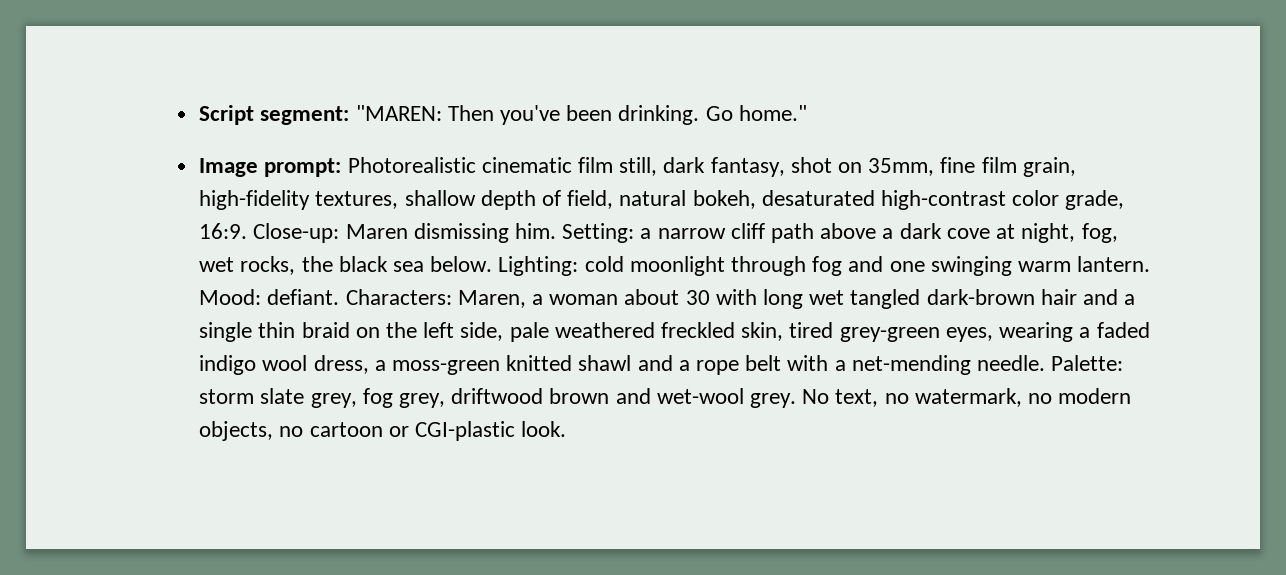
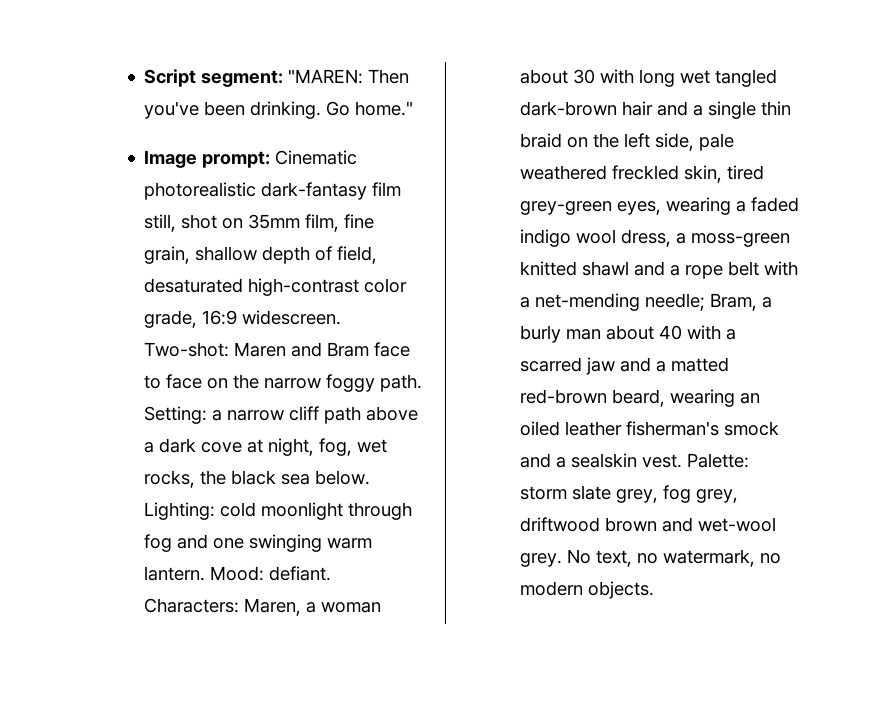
- Image prompt: Photorealistic cinematic film still, dark fantasy, shot on 35mm, fine film grain, high-fidelity textures, shallow depth of field, natural bokeh, desaturated high-contrast color grade, 16:9. Close-up: Maren dismissing him.
+ Image prompt: Cinematic photorealistic dark-fantasy film still, shot on 35mm film, fine grain, shallow depth of field, desaturated high-contrast color grade, 16:9 widescreen. Two-shot: Maren and Bram face to face on the narrow foggy path.
- Characters: Maren, a woman about 30 with long wet tangled dark-brown hair and a single thin braid on the left side, pale weathered freckled skin, tired grey-green eyes, wearing a faded indigo wool dress, a moss-green knitted shawl and a rope belt with a net-mending needle.
+ Characters: Maren, a woman about 30 with long wet tangled dark-brown hair and a single thin braid on the left side, pale weathered freckled skin, tired grey-green eyes, wearing a faded indigo wool dress, a moss-green knitted shawl and a rope belt with a net-mending needle; Bram, a burly man about 40 with a scarred jaw and a matted red-brown beard, wearing an oiled leather fisherman's smock and a sealskin vest.
- No text, no watermark, no modern objects, no cartoon or CGI-plastic look.
+ No text, no watermark, no modern objects.

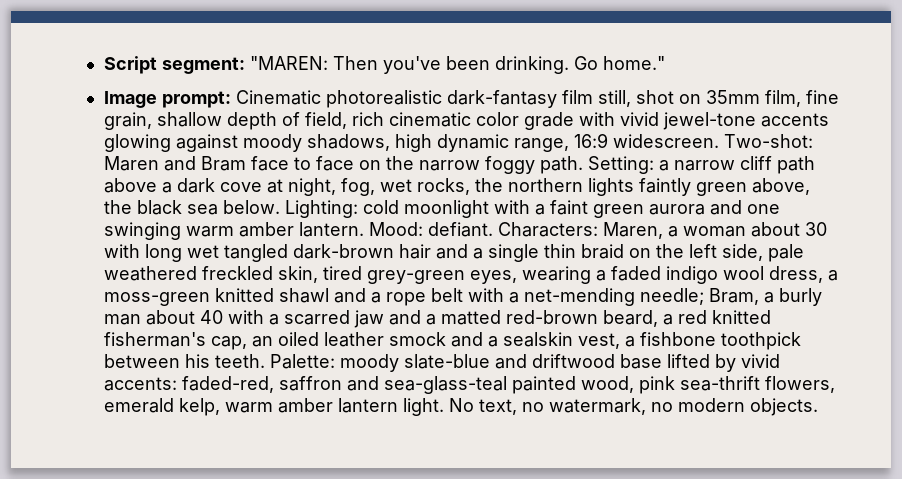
- Image prompt: Cinematic photorealistic dark-fantasy film still, shot on 35mm film, fine grain, shallow depth of field, desaturated high-contrast color grade, 16:9 widescreen.
+ Image prompt: Cinematic photorealistic dark-fantasy film still, shot on 35mm film, fine grain, shallow depth of field, rich cinematic color grade with vivid jewel-tone accents glowing against moody shadows, high dynamic range, 16:9 widescreen.
- Setting: a narrow cliff path above a dark cove at night, fog, wet rocks, the black sea below.
+ Setting: a narrow cliff path above a dark cove at night, fog, wet rocks, the northern lights faintly green above, the black sea below.
- Lighting: cold moonlight through fog and one swinging warm lantern.
+ Lighting: cold moonlight with a faint green aurora and one swinging warm amber lantern.
- Bram, a burly man about 40 with a scarred jaw and a matted red-brown beard, wearing an oiled leather fisherman's smock and a sealskin vest. Palette: storm slate grey, fog grey, driftwood brown and wet-wool grey.
+ Bram, a burly man about 40 with a scarred jaw and a matted red-brown beard, a red knitted fisherman's cap, an oiled leather smock and a sealskin vest, a fishbone toothpick between his teeth. Palette: moody slate-blue and driftwood base lifted by vivid accents: faded-red, saffron and sea-glass-teal painted wood, pink sea-thrift flowers, emerald kelp, warm amber lantern light.

